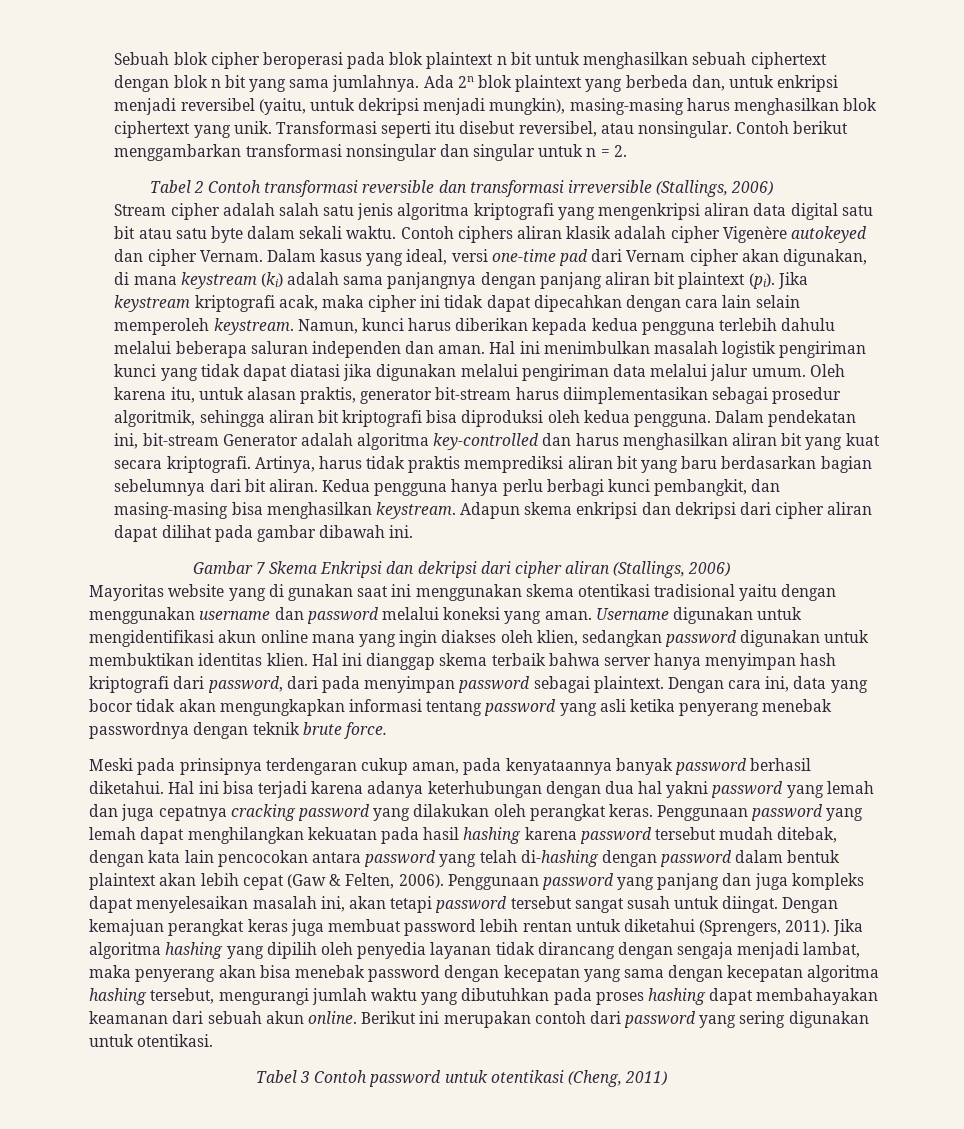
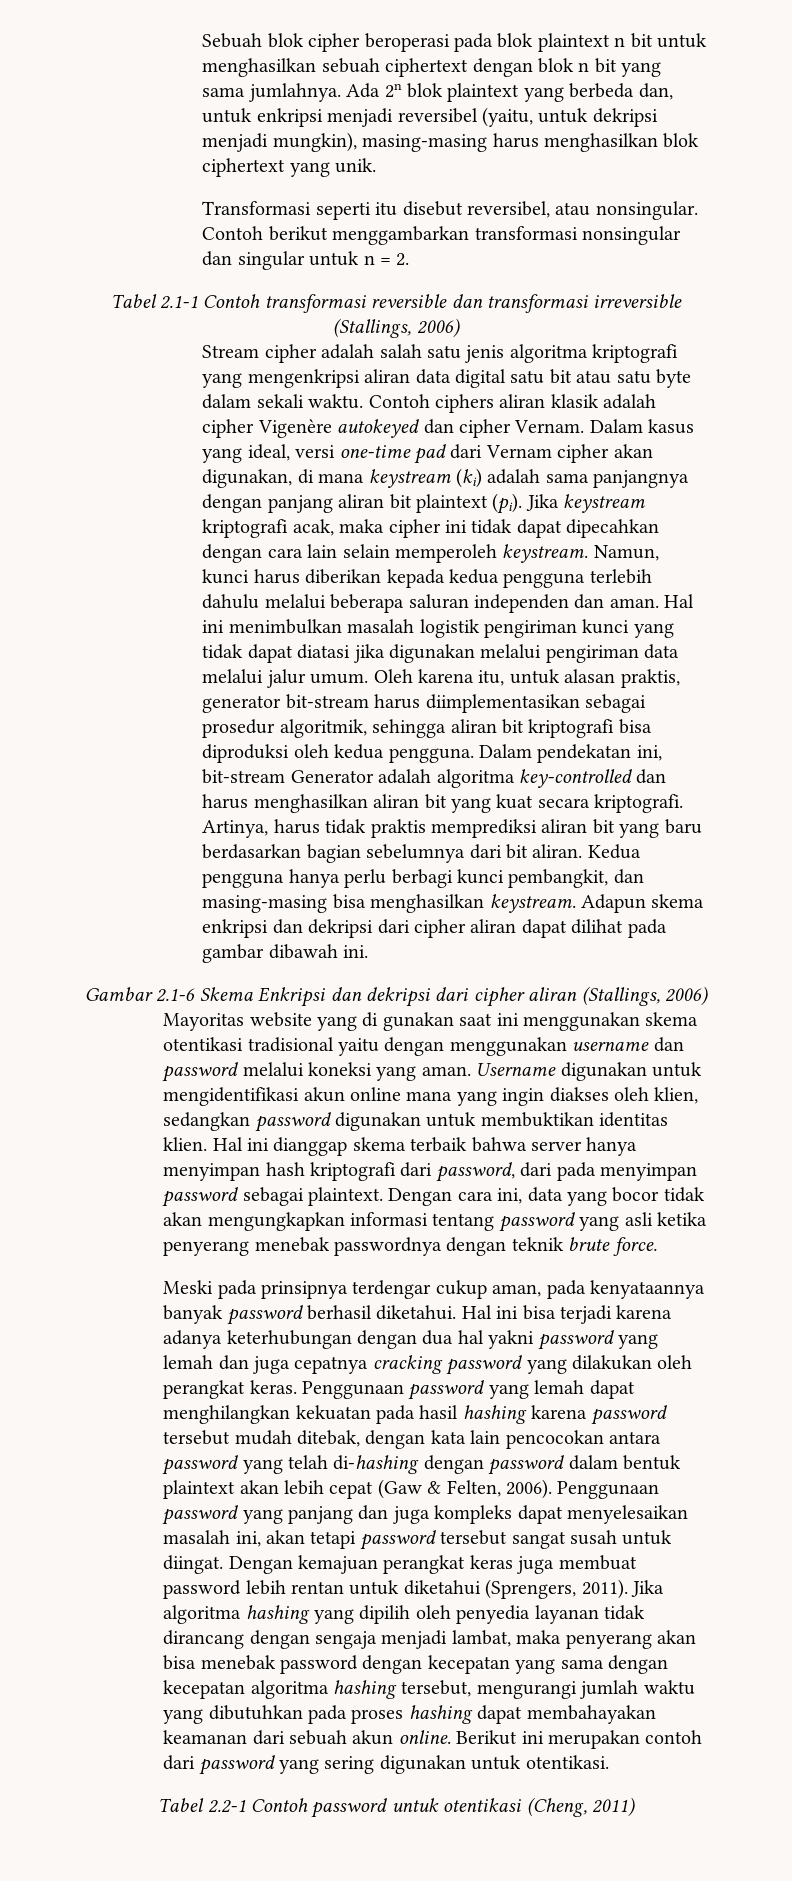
- Ada 2n blok plaintext yang berbeda dan, untuk enkripsi menjadi reversibel (yaitu, untuk dekripsi menjadi mungkin), masing-masing harus menghasilkan blok ciphertext yang unik. Transformasi seperti itu disebut reversibel, atau nonsingular.
+ Ada 2n blok plaintext yang berbeda dan, untuk enkripsi menjadi reversibel (yaitu, untuk dekripsi menjadi mungkin), masing-masing harus menghasilkan blok ciphertext yang unik.
+ Transformasi seperti itu disebut reversibel, atau nonsingular.
- Tabel 2 Contoh transformasi reversible dan transformasi irreversible (Stallings, 2006)
+ Tabel 2.1-1 Contoh transformasi reversible dan transformasi irreversible (Stallings, 2006)
- Gambar 7 Skema Enkripsi dan dekripsi dari cipher aliran (Stallings, 2006)
+ Gambar 2.1-6 Skema Enkripsi dan dekripsi dari cipher aliran (Stallings, 2006)
- Meski pada prinsipnya terdengaran cukup aman, pada kenyataannya banyak password berhasil diketahui.
+ Meski pada prinsipnya terdengar cukup aman, pada kenyataannya banyak password berhasil diketahui.
- Tabel 3 Contoh password untuk otentikasi (Cheng, 2011)
+ Tabel 2.2-1 Contoh password untuk otentikasi (Cheng, 2011)

